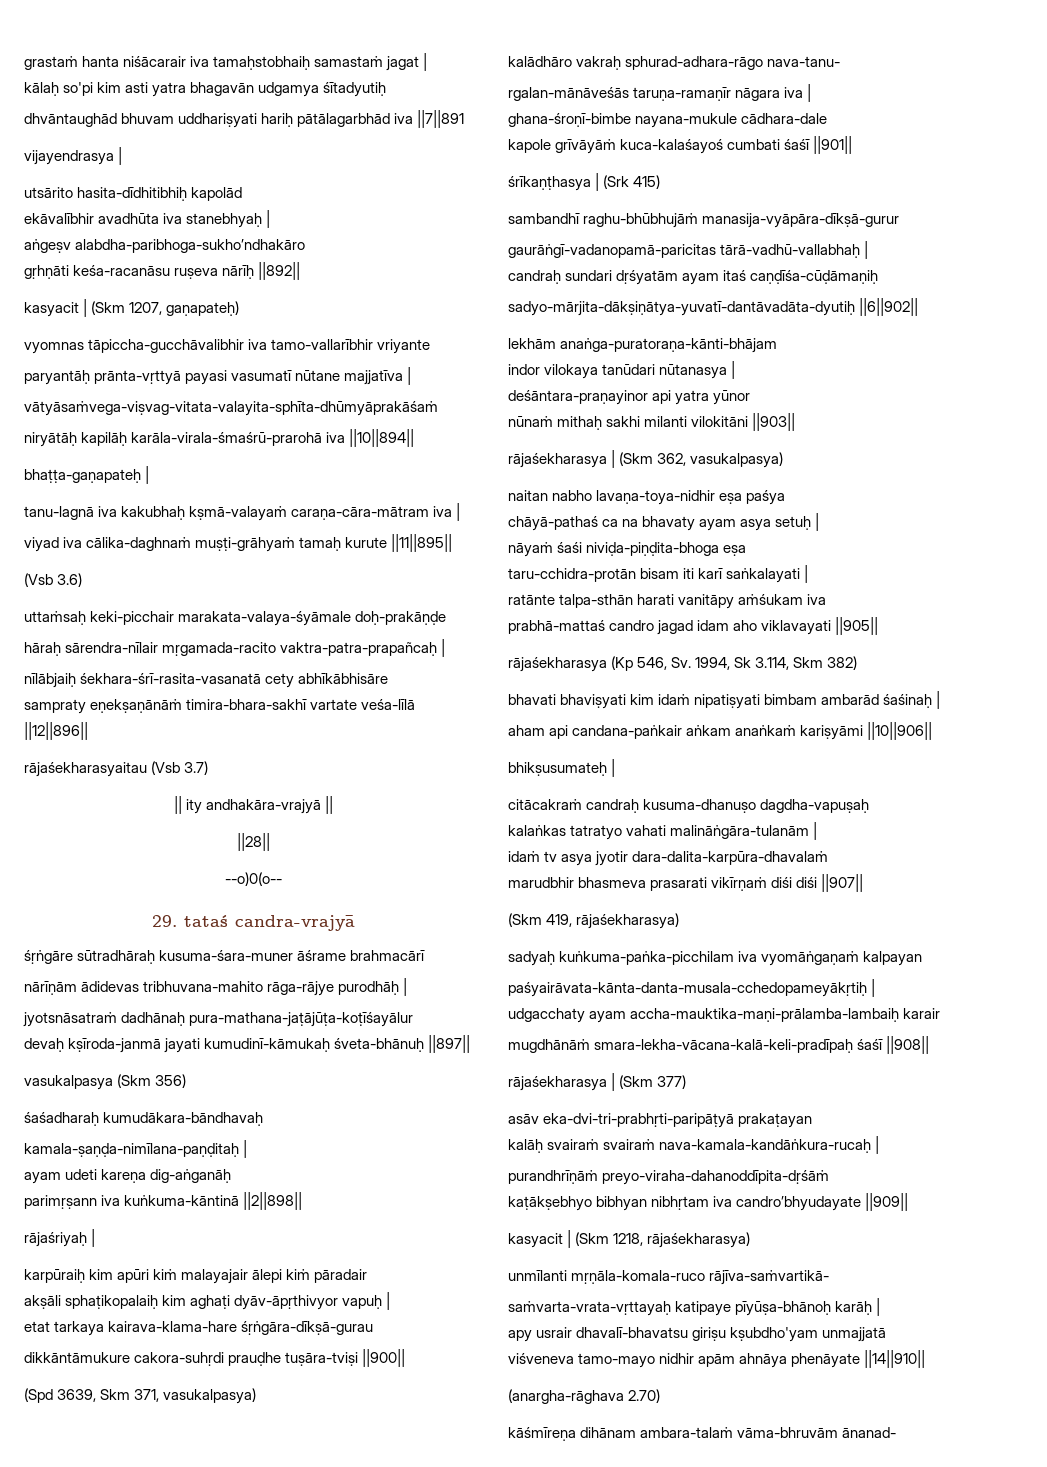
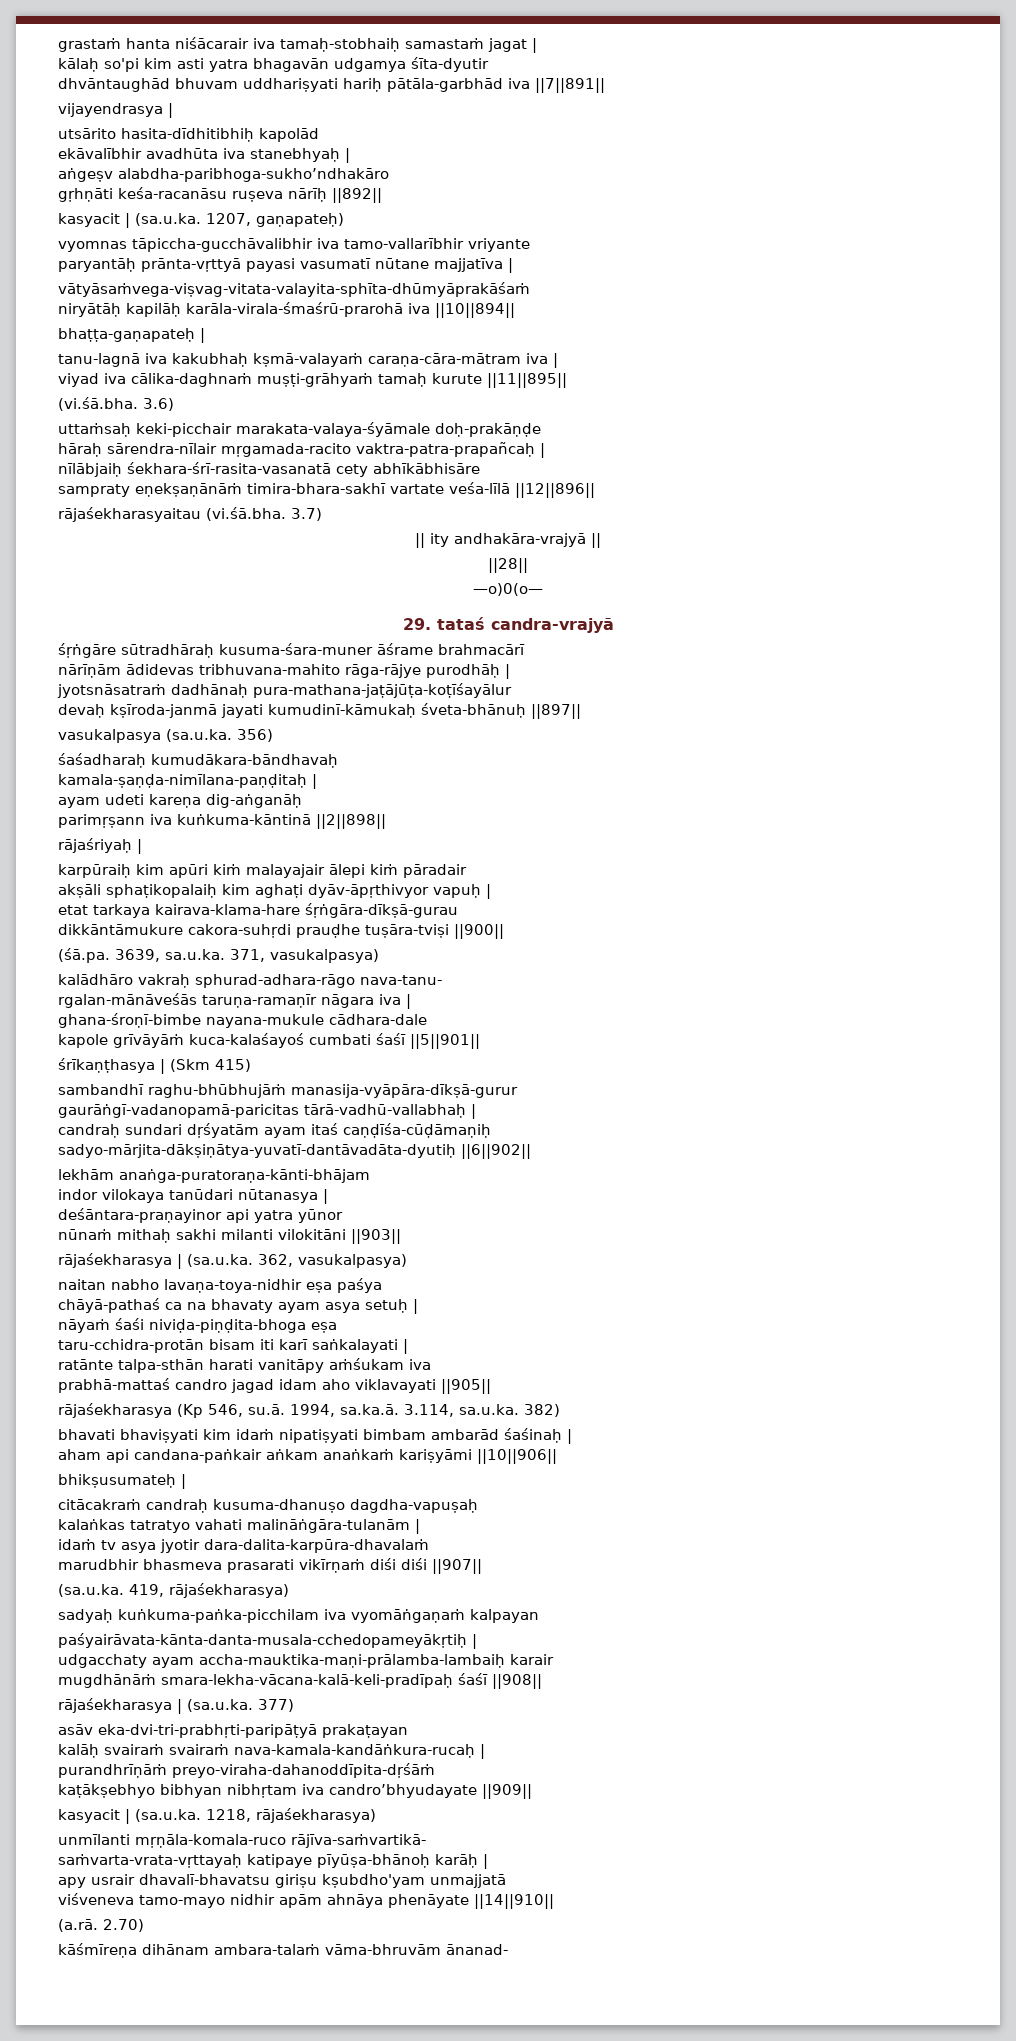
- grastaṁ hanta niśācarair iva tamaḥstobhaiḥ samastaṁ jagat |
+ grastaṁ hanta niśācarair iva tamaḥ-stobhaiḥ samastaṁ jagat |
- kālaḥ so'pi kim asti yatra bhagavān udgamya śītadyutiḥ
+ kālaḥ so'pi kim asti yatra bhagavān udgamya śīta-dyutir
- dhvāntaughād bhuvam uddhariṣyati hariḥ pātālagarbhād iva ||7||891
+ dhvāntaughād bhuvam uddhariṣyati hariḥ pātāla-garbhād iva ||7||891||
- kasyacit | (Skm 1207, gaṇapateḥ)
+ kasyacit | (sa.u.ka. 1207, gaṇapateḥ)
- (Vsb 3.6)
+ (vi.śā.bha. 3.6)
- rājaśekharasyaitau (Vsb 3.7)
+ rājaśekharasyaitau (vi.śā.bha. 3.7)
- --o)0(o--
+ —o)0(o—
- vasukalpasya (Skm 356)
+ vasukalpasya (sa.u.ka. 356)
- (Spd 3639, Skm 371, vasukalpasya)
+ (śā.pa. 3639, sa.u.ka. 371, vasukalpasya)
- kapole grīvāyāṁ kuca-kalaśayoś cumbati śaśī ||901||
+ kapole grīvāyāṁ kuca-kalaśayoś cumbati śaśī ||5||901||
- śrīkaṇṭhasya | (Srk 415)
+ śrīkaṇṭhasya | (Skm 415)
- rājaśekharasya | (Skm 362, vasukalpasya)
+ rājaśekharasya | (sa.u.ka. 362, vasukalpasya)
- rājaśekharasya (Kp 546, Sv. 1994, Sk 3.114, Skm 382)
+ rājaśekharasya (Kp 546, su.ā. 1994, sa.ka.ā. 3.114, sa.u.ka. 382)
- (Skm 419, rājaśekharasya)
+ (sa.u.ka. 419, rājaśekharasya)
- rājaśekharasya | (Skm 377)
+ rājaśekharasya | (sa.u.ka. 377)
- kasyacit | (Skm 1218, rājaśekharasya)
+ kasyacit | (sa.u.ka. 1218, rājaśekharasya)
- (anargha-rāghava 2.70)
+ (a.rā. 2.70)

